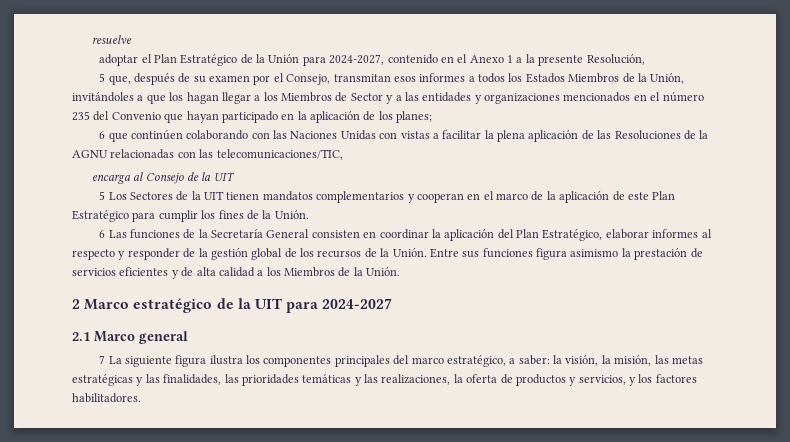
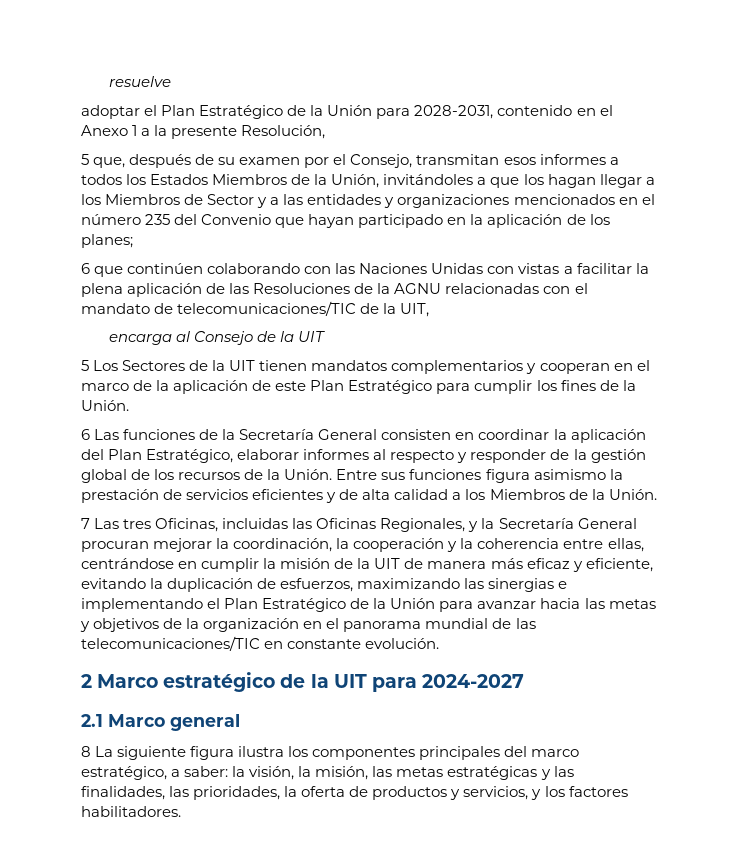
- adoptar el Plan Estratégico de la Unión para 2024-2027, contenido en el Anexo 1 a la presente Resolución,
+ adoptar el Plan Estratégico de la Unión para 2028-2031, contenido en el Anexo 1 a la presente Resolución,
- 6 que continúen colaborando con las Naciones Unidas con vistas a facilitar la plena aplicación de las Resoluciones de la AGNU relacionadas con las telecomunicaciones/TIC,
+ 6 que continúen colaborando con las Naciones Unidas con vistas a facilitar la plena aplicación de las Resoluciones de la AGNU relacionadas con el mandato de telecomunicaciones/TIC de la UIT,
+ 7 Las tres Oficinas, incluidas las Oficinas Regionales, y la Secretaría General procuran mejorar la coordinación, la cooperación y la coherencia entre ellas, centrándose en cumplir la misión de la UIT de manera más eficaz y eficiente, evitando la duplicación de esfuerzos, maximizando las sinergias e implementando el Plan Estratégico de la Unión para avanzar hacia las metas y objetivos de la organización en el panorama mundial de las telecomunicaciones/TIC en constante evolución.
- 7 La siguiente figura ilustra los componentes principales del marco estratégico, a saber: la visión, la misión, las metas estratégicas y las finalidades, las prioridades temáticas y las realizaciones, la oferta de productos y servicios, y los factores habilitadores.
+ 8 La siguiente figura ilustra los componentes principales del marco estratégico, a saber: la visión, la misión, las metas estratégicas y las finalidades, las prioridades, la oferta de productos y servicios, y los factores habilitadores.

